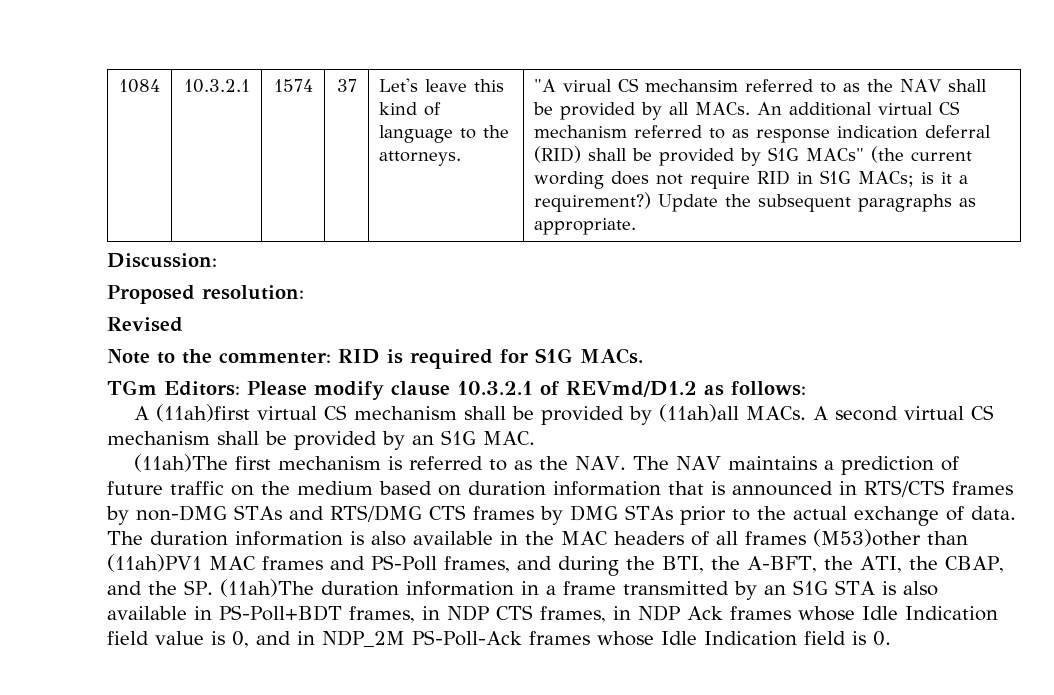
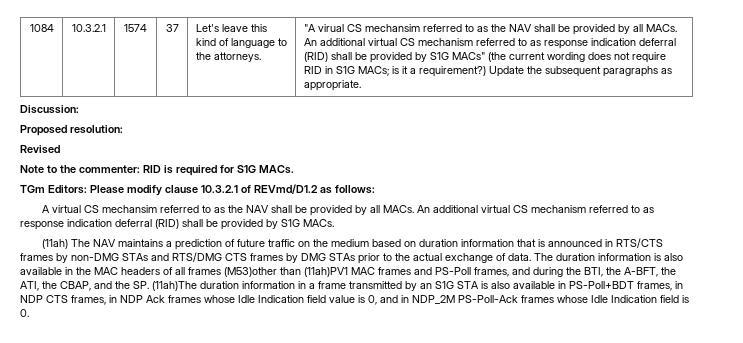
- A (11ah)first virtual CS mechanism shall be provided by (11ah)all MACs. A second virtual CS mechanism shall be provided by an S1G MAC.
- (11ah)The first mechanism is referred to as the NAV. The NAV maintains a prediction of future traffic on the medium based on duration information that is announced in RTS/CTS frames by non-DMG STAs and RTS/DMG CTS frames by DMG STAs prior to the actual exchange of data.
+ A virtual CS mechansim referred to as the NAV shall be provided by all MACs. An additional virtual CS mechanism referred to as response indication deferral (RID) shall be provided by S1G MACs.
+ (11ah) The NAV maintains a prediction of future traffic on the medium based on duration information that is announced in RTS/CTS frames by non-DMG STAs and RTS/DMG CTS frames by DMG STAs prior to the actual exchange of data.

